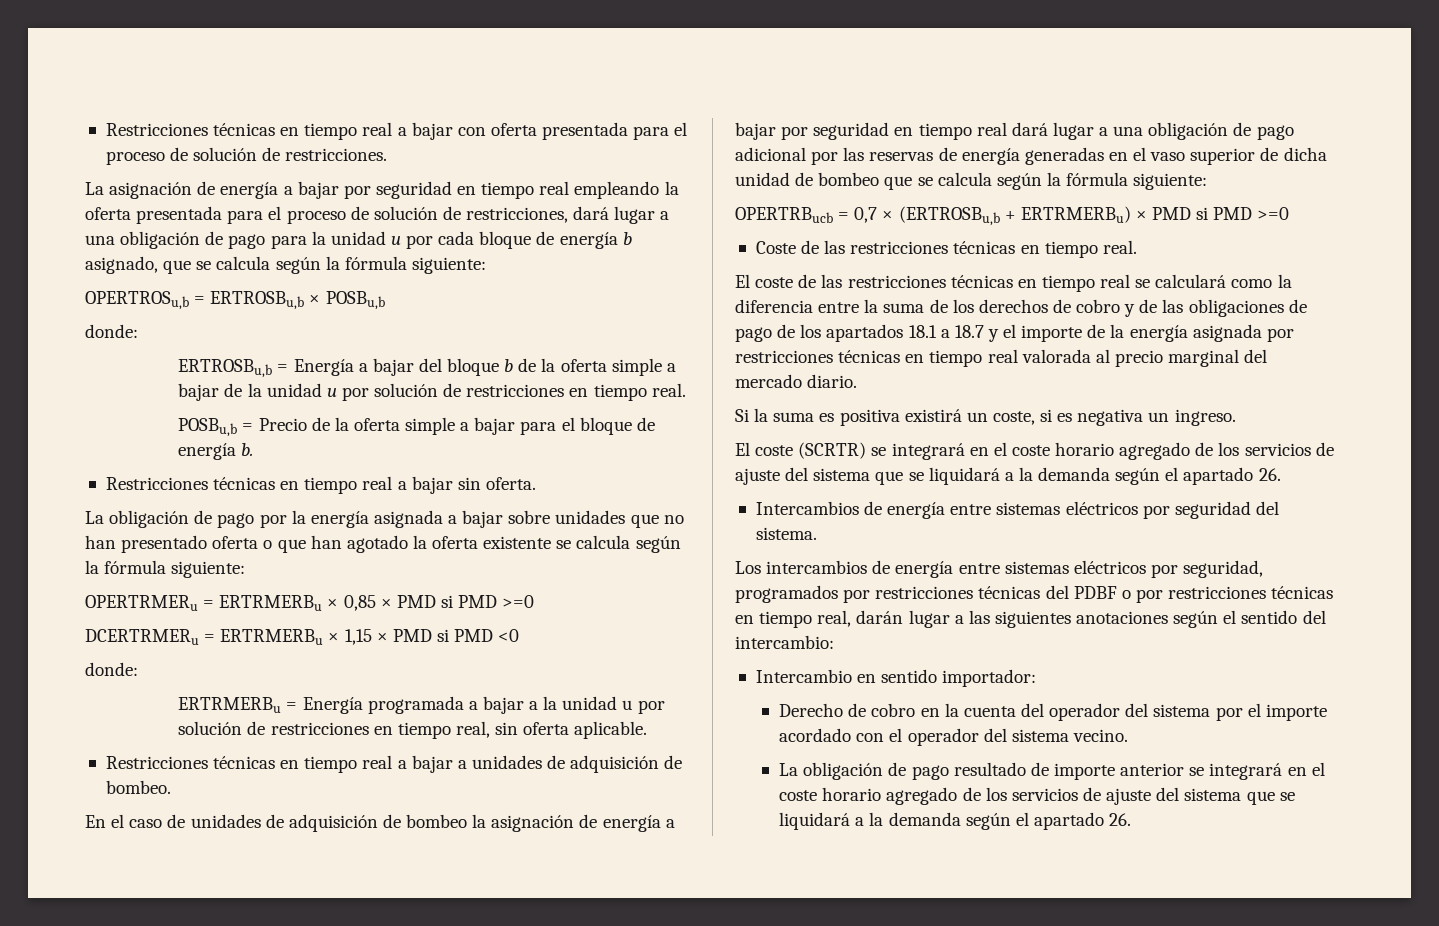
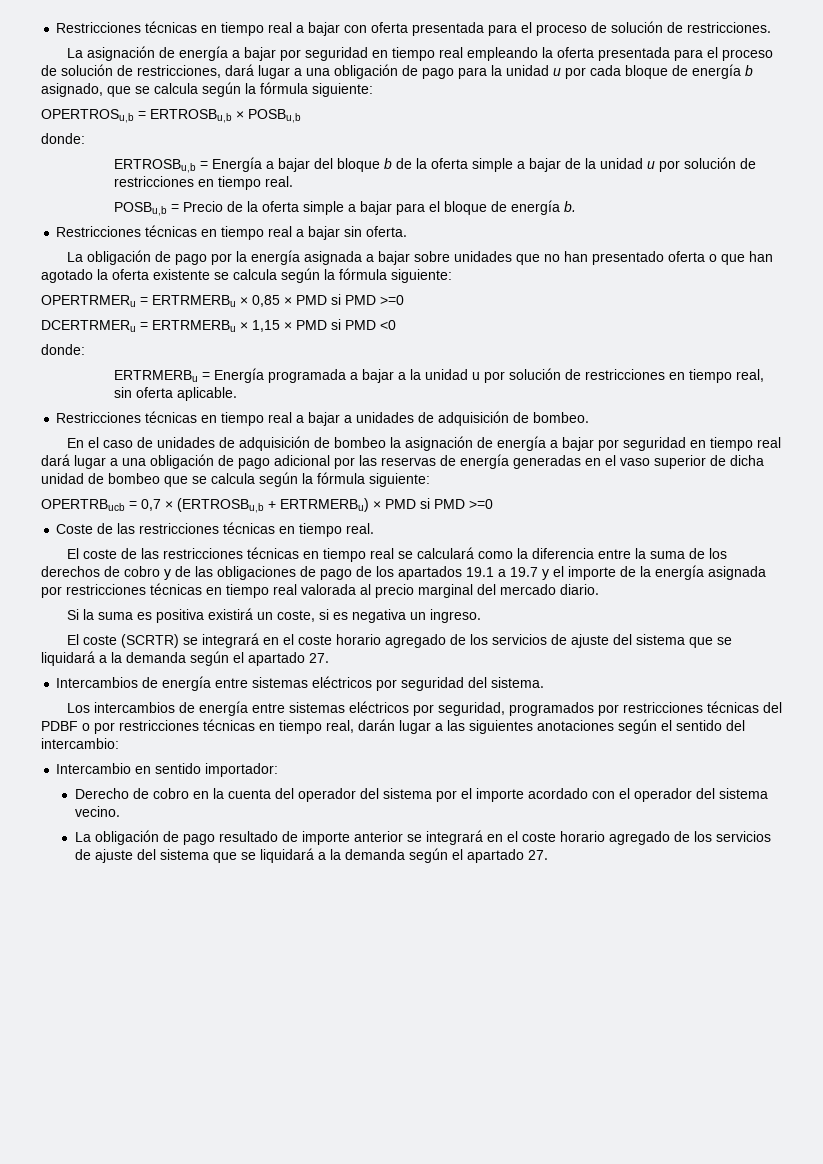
- El coste de las restricciones técnicas en tiempo real se calculará como la diferencia entre la suma de los derechos de cobro y de las obligaciones de pago de los apartados 18.1 a 18.7 y el importe de la energía asignada por restricciones técnicas en tiempo real valorada al precio marginal del mercado diario.
+ El coste de las restricciones técnicas en tiempo real se calculará como la diferencia entre la suma de los derechos de cobro y de las obligaciones de pago de los apartados 19.1 a 19.7 y el importe de la energía asignada por restricciones técnicas en tiempo real valorada al precio marginal del mercado diario.
- El coste (SCRTR) se integrará en el coste horario agregado de los servicios de ajuste del sistema que se liquidará a la demanda según el apartado 26.
+ El coste (SCRTR) se integrará en el coste horario agregado de los servicios de ajuste del sistema que se liquidará a la demanda según el apartado 27.
- La obligación de pago resultado de importe anterior se integrará en el coste horario agregado de los servicios de ajuste del sistema que se liquidará a la demanda según el apartado 26.
+ La obligación de pago resultado de importe anterior se integrará en el coste horario agregado de los servicios de ajuste del sistema que se liquidará a la demanda según el apartado 27.

